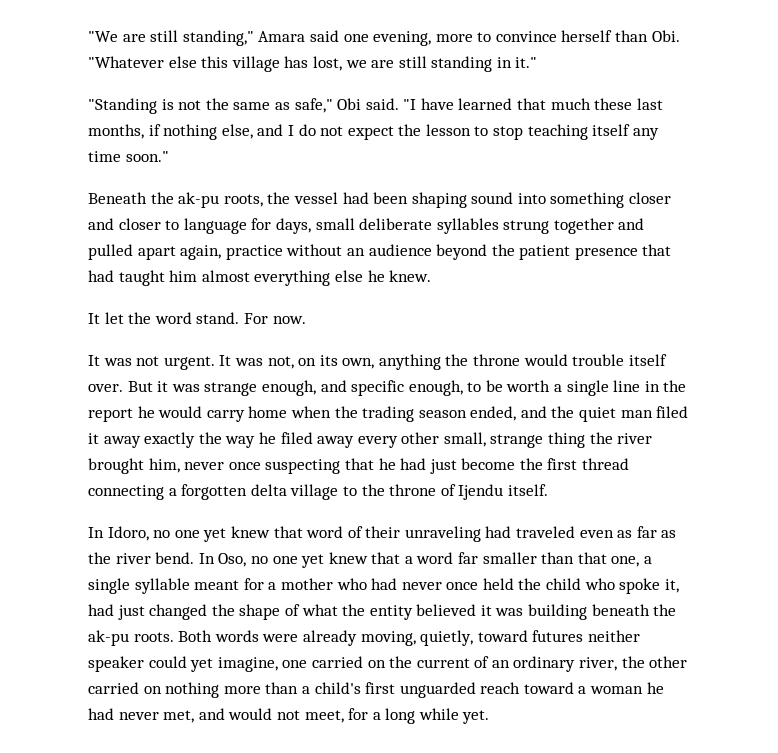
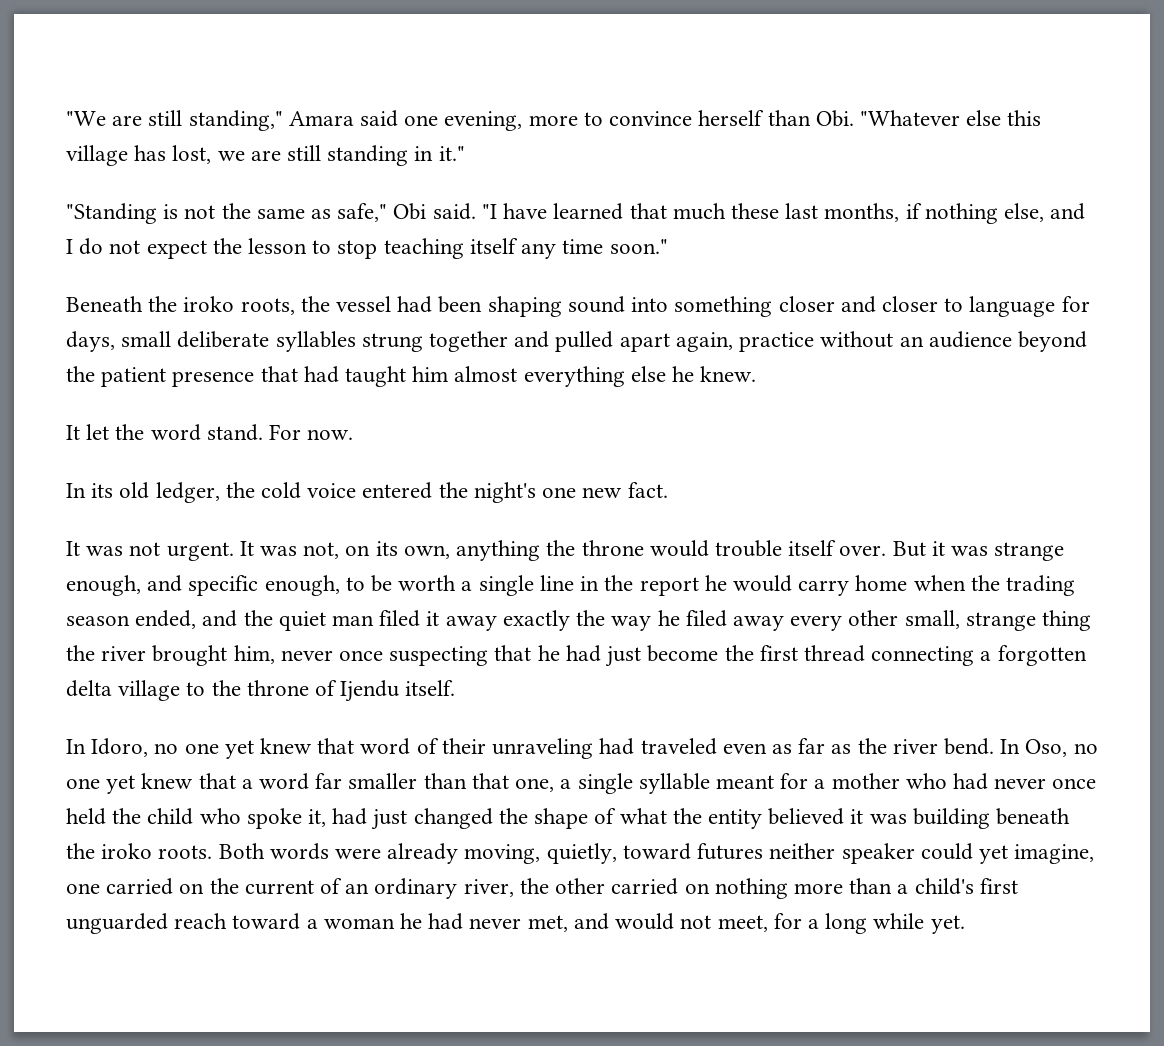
- Beneath the ak-pu roots, the vessel had been shaping sound into something closer and closer to language for days, small deliberate syllables strung together and pulled apart again, practice without an audience beyond the patient presence that had taught him almost everything else he knew.
+ Beneath the iroko roots, the vessel had been shaping sound into something closer and closer to language for days, small deliberate syllables strung together and pulled apart again, practice without an audience beyond the patient presence that had taught him almost everything else he knew.
+ In its old ledger, the cold voice entered the night's one new fact.
- In Oso, no one yet knew that a word far smaller than that one, a single syllable meant for a mother who had never once held the child who spoke it, had just changed the shape of what the entity believed it was building beneath the ak-pu roots.
+ In Oso, no one yet knew that a word far smaller than that one, a single syllable meant for a mother who had never once held the child who spoke it, had just changed the shape of what the entity believed it was building beneath the iroko roots.

